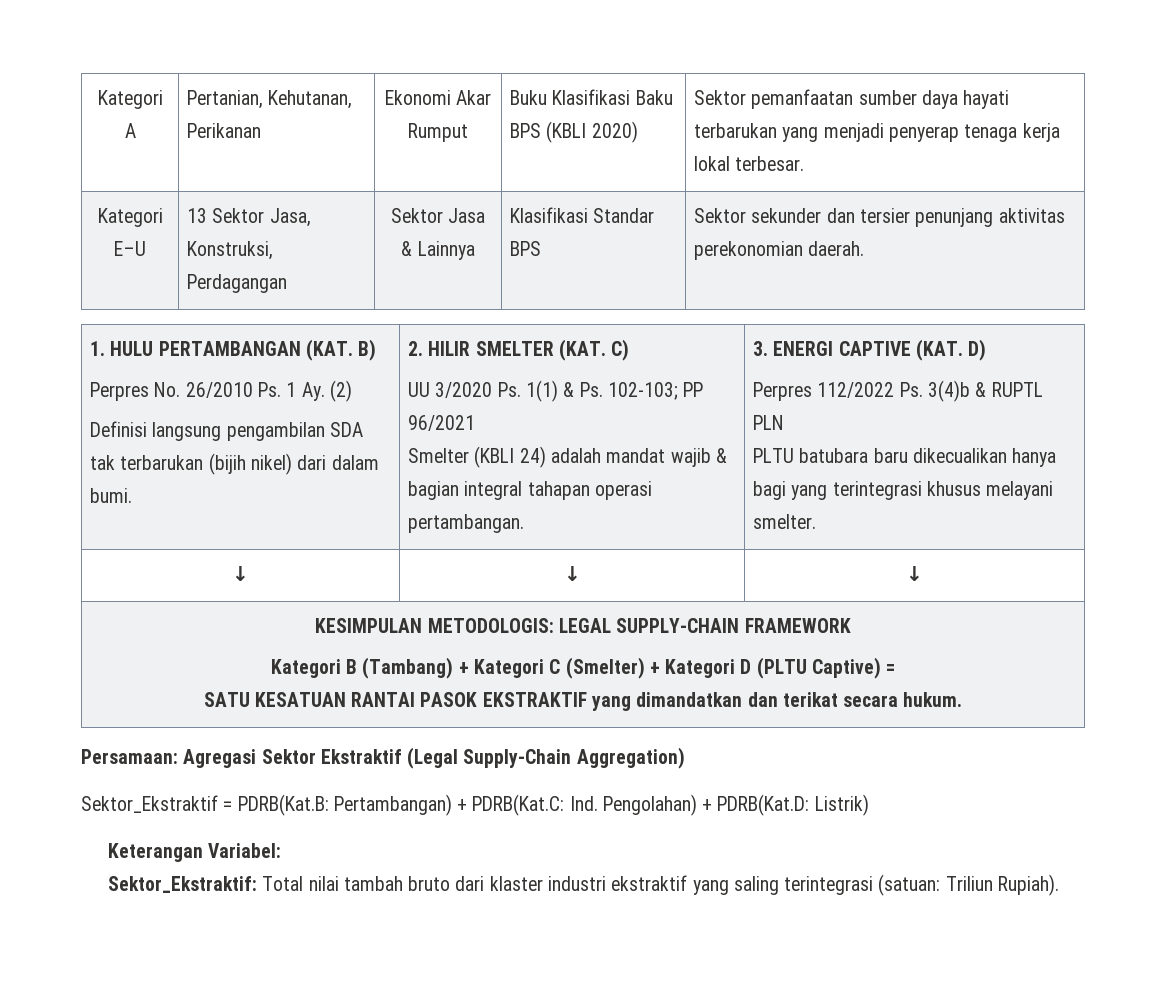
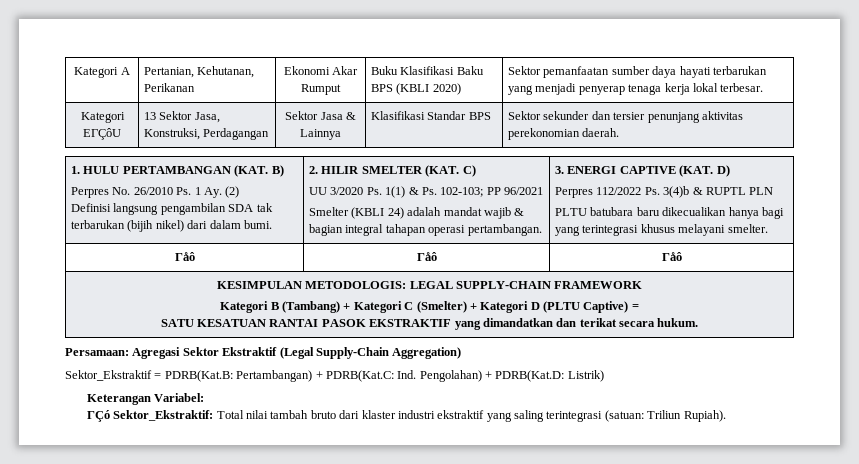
- Kategori E–U | 13 Sektor Jasa, Konstruksi, Perdagangan | Sektor Jasa & Lainnya | Klasifikasi Standar BPS | Sektor sekunder dan tersier penunjang aktivitas perekonomian daerah.
+ Kategori EΓÇôU | 13 Sektor Jasa, Konstruksi, Perdagangan | Sektor Jasa & Lainnya | Klasifikasi Standar BPS | Sektor sekunder dan tersier penunjang aktivitas perekonomian daerah.
- ↓ | ↓ | ↓
+ Γåô | Γåô | Γåô
- Sektor_Ekstraktif: Total nilai tambah bruto dari klaster industri ekstraktif yang saling terintegrasi (satuan: Triliun Rupiah).
+ ΓÇó Sektor_Ekstraktif: Total nilai tambah bruto dari klaster industri ekstraktif yang saling terintegrasi (satuan: Triliun Rupiah).

